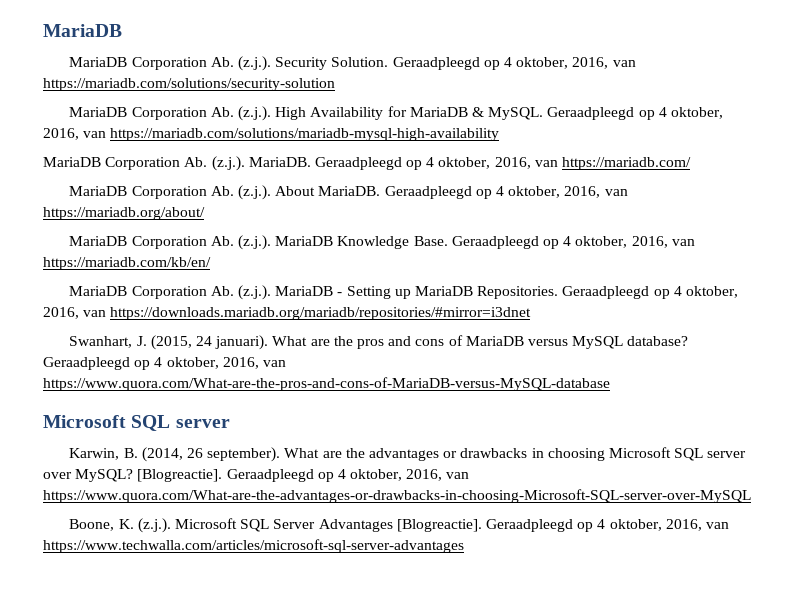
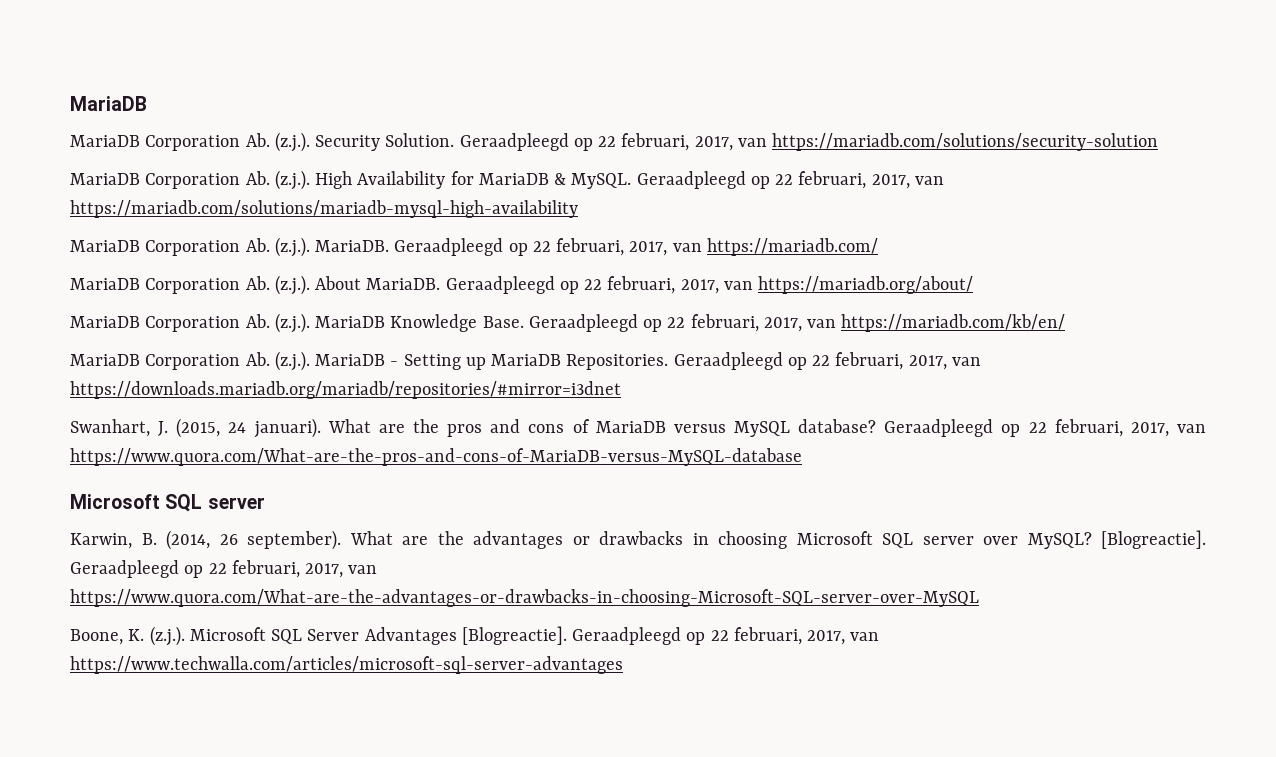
- Geraadpleegd op 4 oktober, 2016, van https://mariadb.com/solutions/security-solution
+ Geraadpleegd op 22 februari, 2017, van https://mariadb.com/solutions/security-solution
- Geraadpleegd op 4 oktober, 2016, van https://mariadb.com/solutions/mariadb-mysql-high-availability
+ Geraadpleegd op 22 februari, 2017, van https://mariadb.com/solutions/mariadb-mysql-high-availability
- Geraadpleegd op 4 oktober, 2016, van https://mariadb.com/
+ Geraadpleegd op 22 februari, 2017, van https://mariadb.com/
- Geraadpleegd op 4 oktober, 2016, van https://mariadb.org/about/
+ Geraadpleegd op 22 februari, 2017, van https://mariadb.org/about/
- Geraadpleegd op 4 oktober, 2016, van https://mariadb.com/kb/en/
+ Geraadpleegd op 22 februari, 2017, van https://mariadb.com/kb/en/
- Geraadpleegd op 4 oktober, 2016, van https://downloads.mariadb.org/mariadb/repositories/#mirror=i3dnet
+ Geraadpleegd op 22 februari, 2017, van https://downloads.mariadb.org/mariadb/repositories/#mirror=i3dnet
- Geraadpleegd op 4 oktober, 2016, van https://www.quora.com/What-are-the-pros-and-cons-of-MariaDB-versus-MySQL-database
+ Geraadpleegd op 22 februari, 2017, van https://www.quora.com/What-are-the-pros-and-cons-of-MariaDB-versus-MySQL-database
- Geraadpleegd op 4 oktober, 2016, van https://www.quora.com/What-are-the-advantages-or-drawbacks-in-choosing-Microsoft-SQL-server-over-MySQL
+ Geraadpleegd op 22 februari, 2017, van https://www.quora.com/What-are-the-advantages-or-drawbacks-in-choosing-Microsoft-SQL-server-over-MySQL
- Geraadpleegd op 4 oktober, 2016, van https://www.techwalla.com/articles/microsoft-sql-server-advantages
+ Geraadpleegd op 22 februari, 2017, van https://www.techwalla.com/articles/microsoft-sql-server-advantages

